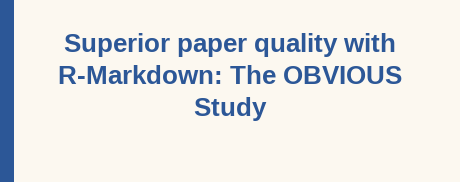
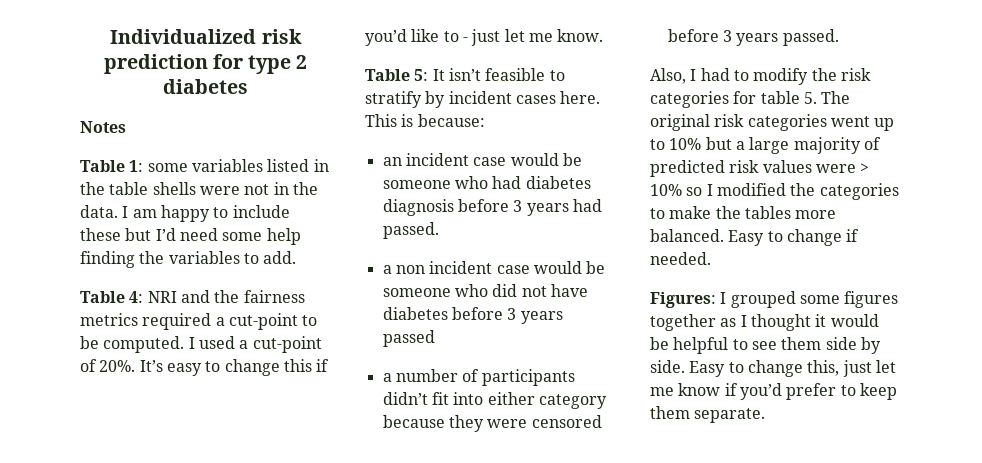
- Superior paper quality with R-Markdown: The OBVIOUS Study
+ Individualized risk prediction for type 2 diabetes
+ Notes
+ Table 1: some variables listed in the table shells were not in the data. I am happy to include these but I’d need some help finding the variables to add.
+ Table 4: NRI and the fairness metrics required a cut-point to be computed. I used a cut-point of 20%. It’s easy to change this if you’d like to - just let me know.
+ Table 5: It isn’t feasible to stratify by incident cases here. This is because:
+ an incident case would be someone who had diabetes diagnosis before 3 years had passed.
+ a non incident case would be someone who did not have diabetes before 3 years passed
+ a number of participants didn’t fit into either category because they were censored before 3 years passed.
+ Also, I had to modify the risk categories for table 5. The original risk categories went up to 10% but a large majority of predicted risk values were > 10% so I modified the categories to make the tables more balanced. Easy to change if needed.
+ Figures: I grouped some figures together as I thought it would be helpful to see them side by side. Easy to change this, just let me know if you’d prefer to keep them separate.

